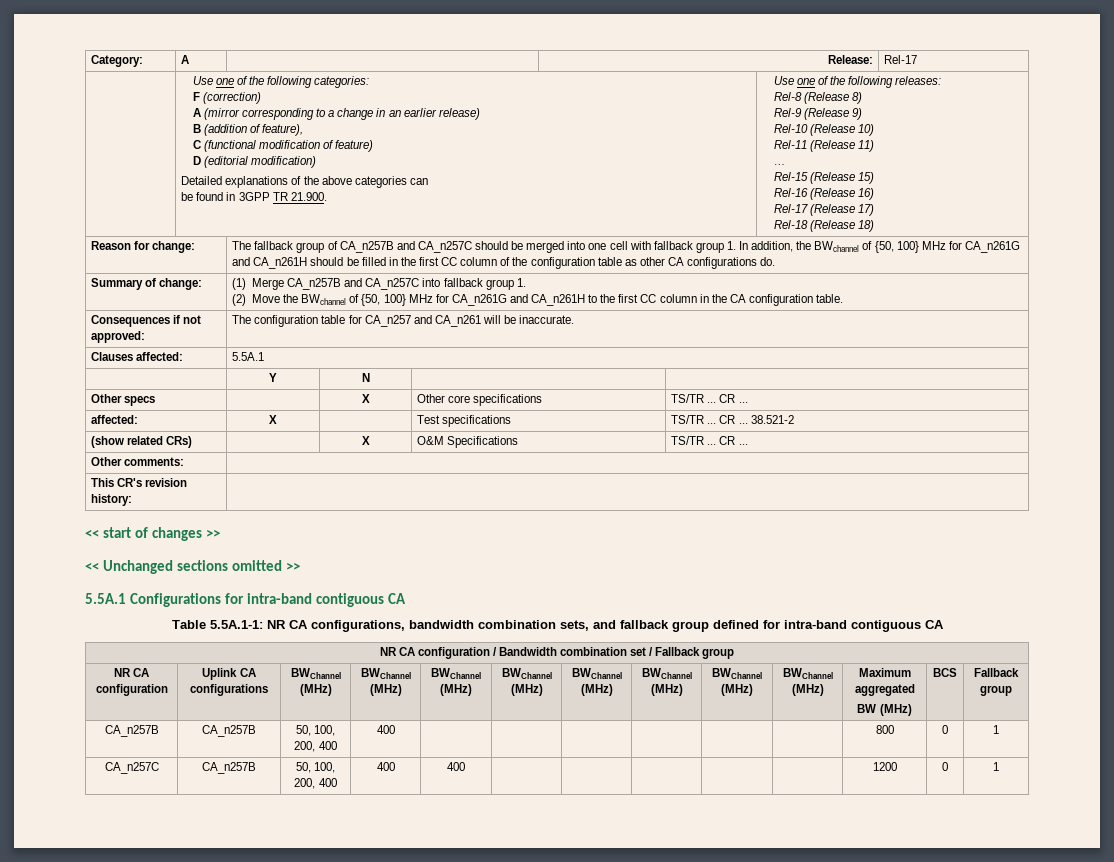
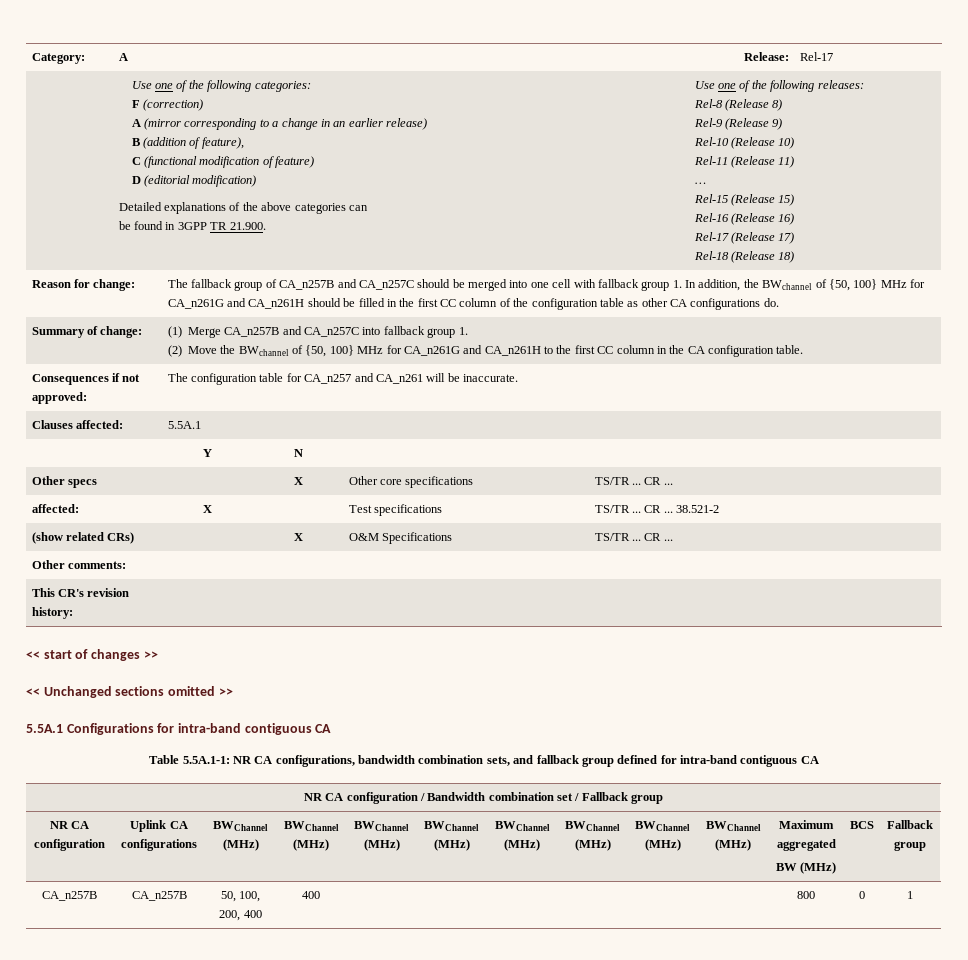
- CA_n257C | CA_n257B | 50, 100, 200, 400 | 400 | 400 | | | | | | 1200 | 0 | 1

